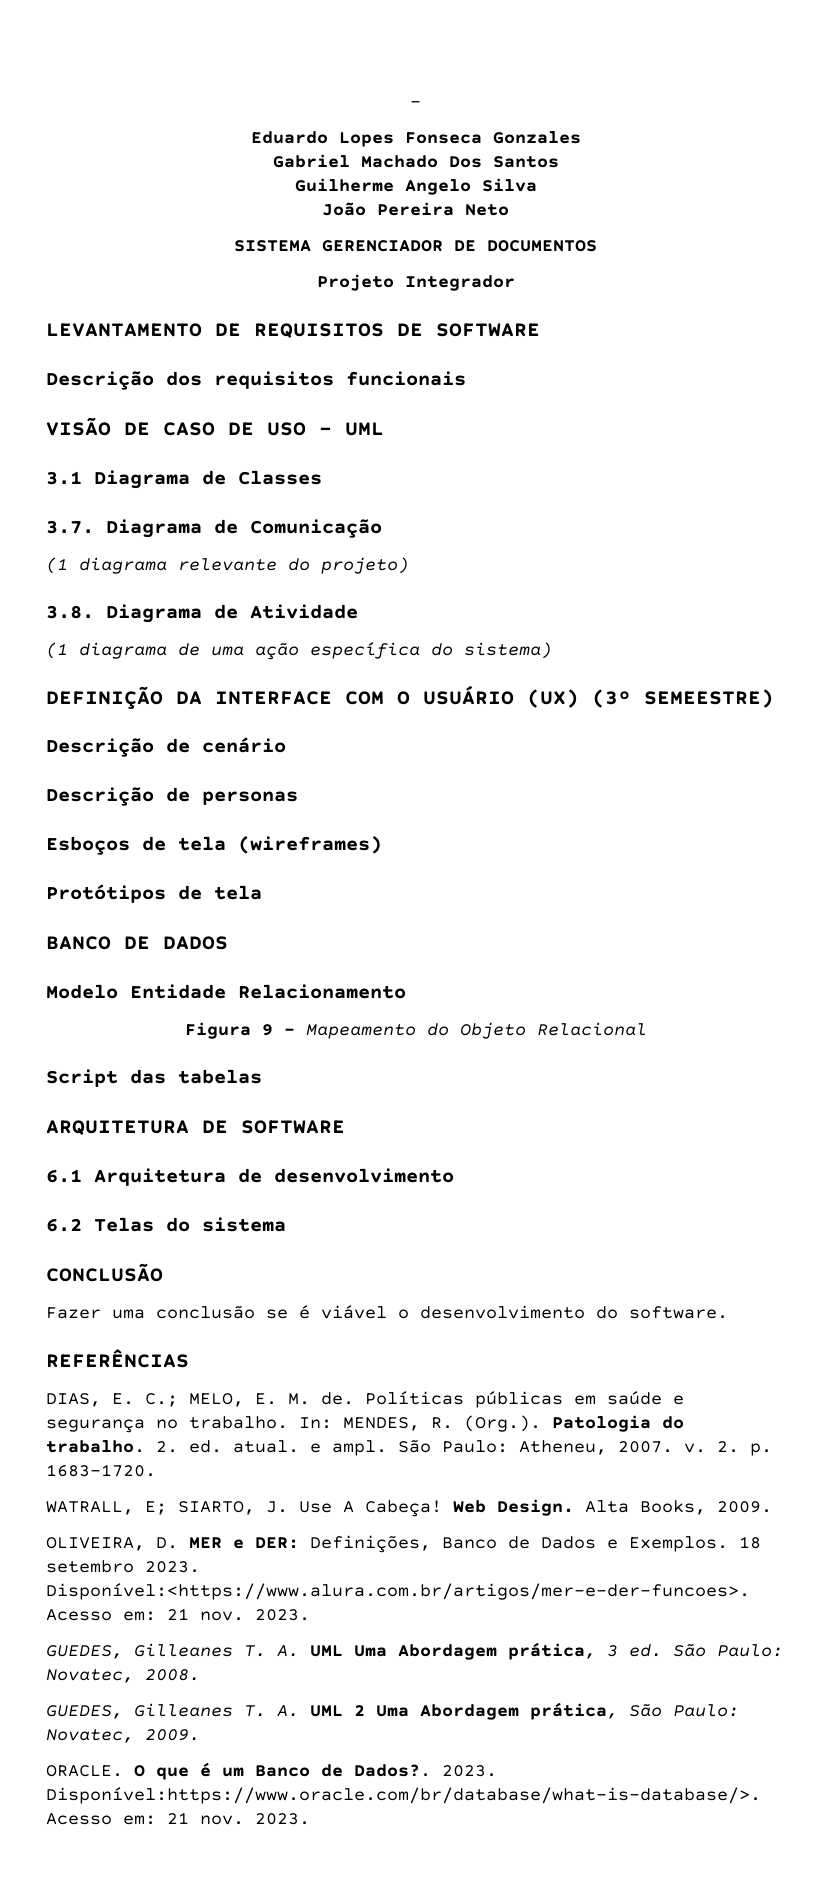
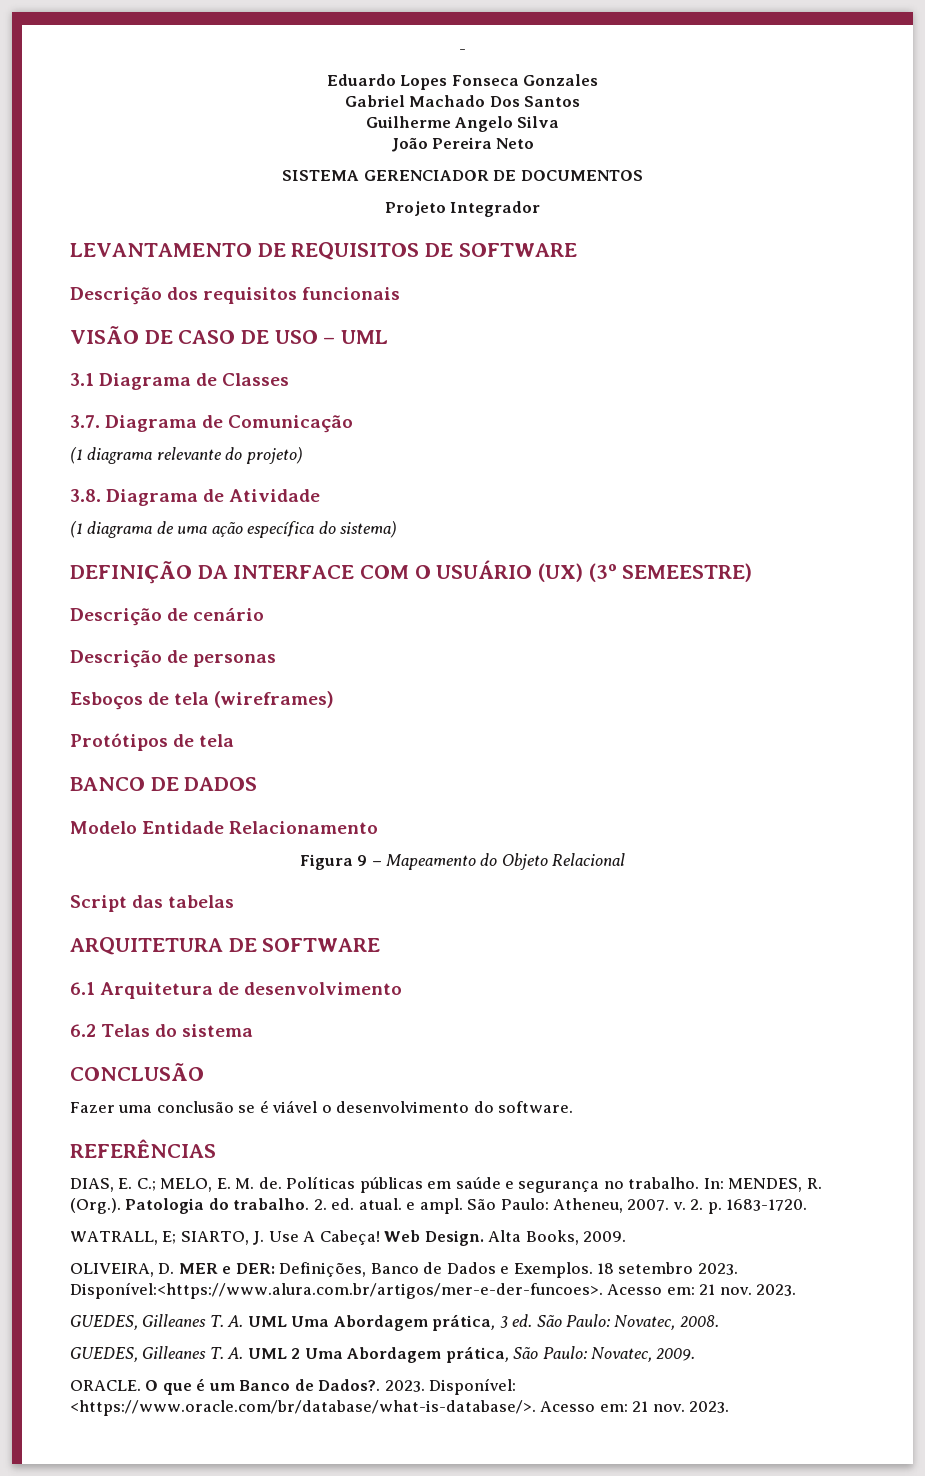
- Disponível:https://www.oracle.com/br/database/what-is-database/>. Acesso em: 21 nov.
+ Disponível: <https://www.oracle.com/br/database/what-is-database/>. Acesso em: 21 nov.

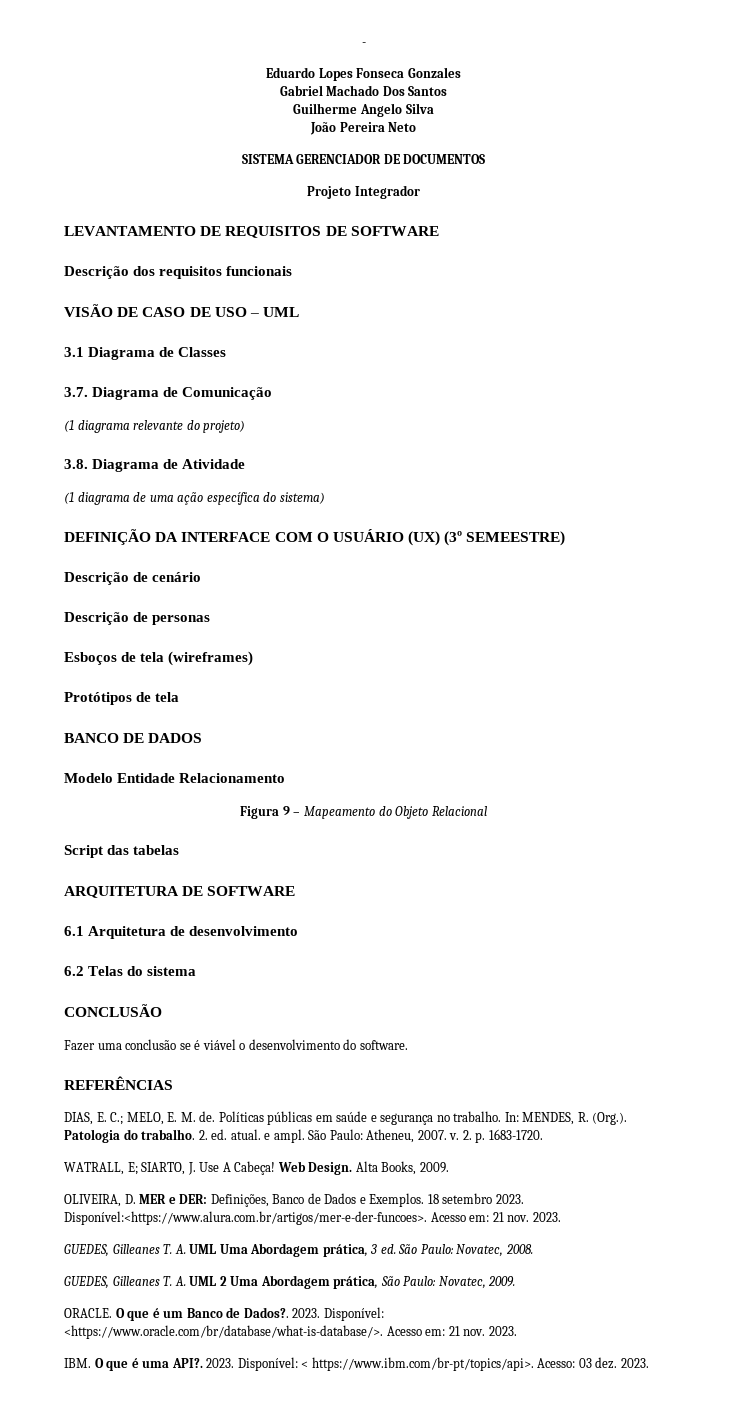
+ IBM. O que é uma API?. 2023. Disponível: < https://www.ibm.com/br-pt/topics/api>. Acesso: 03 dez. 2023.

